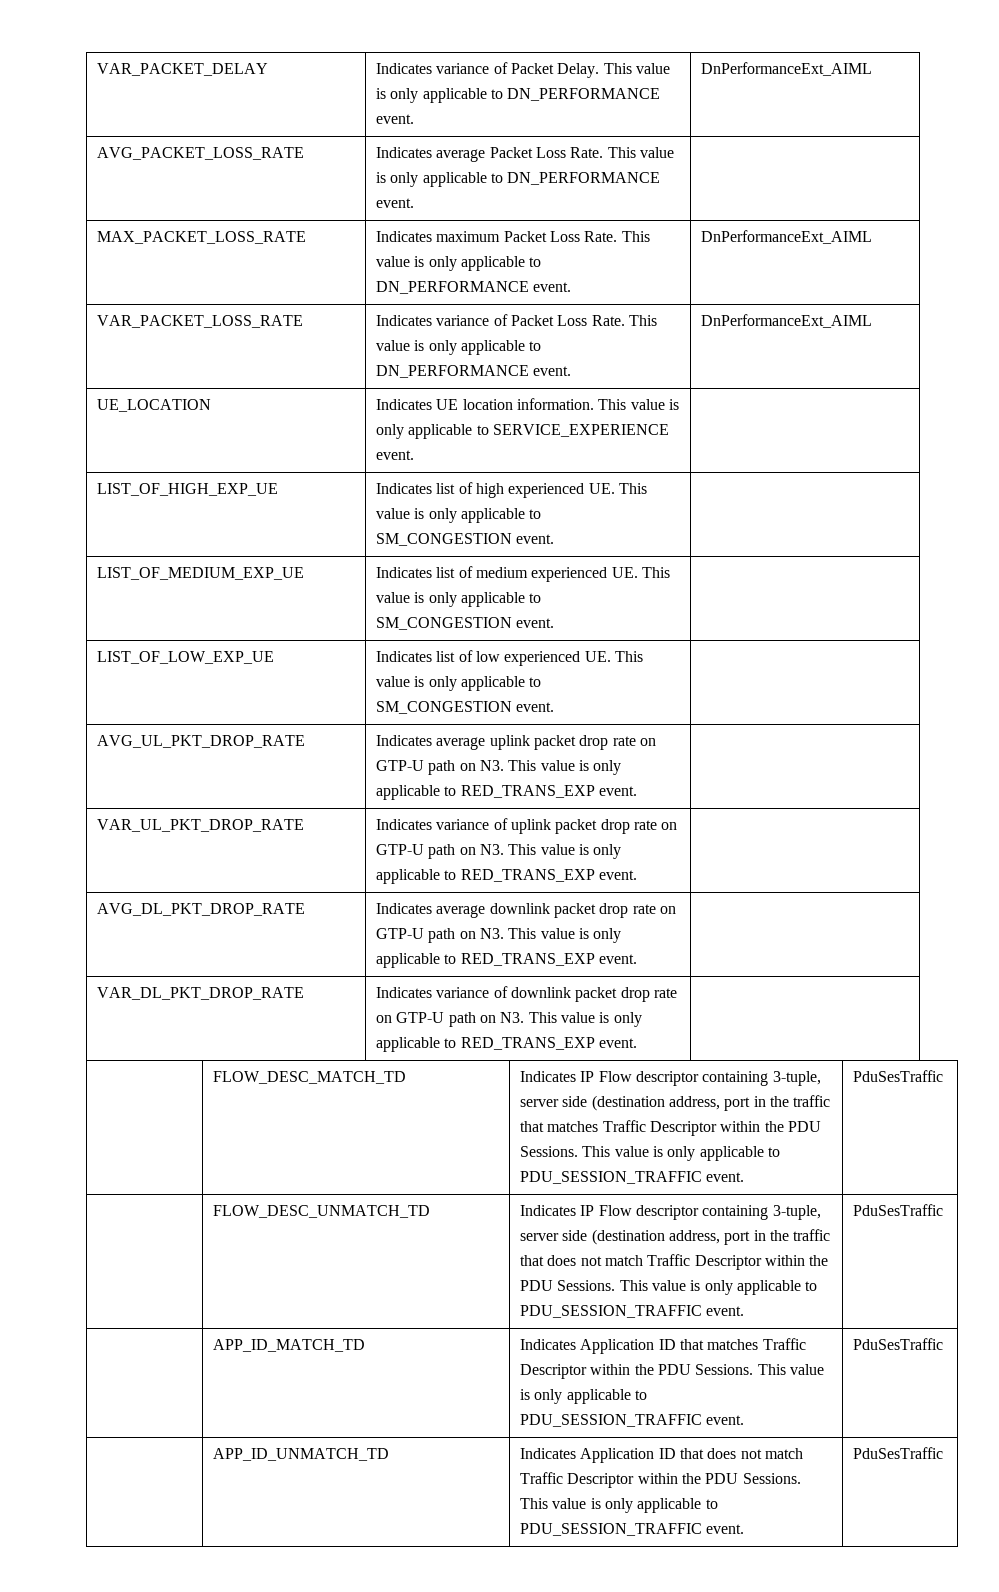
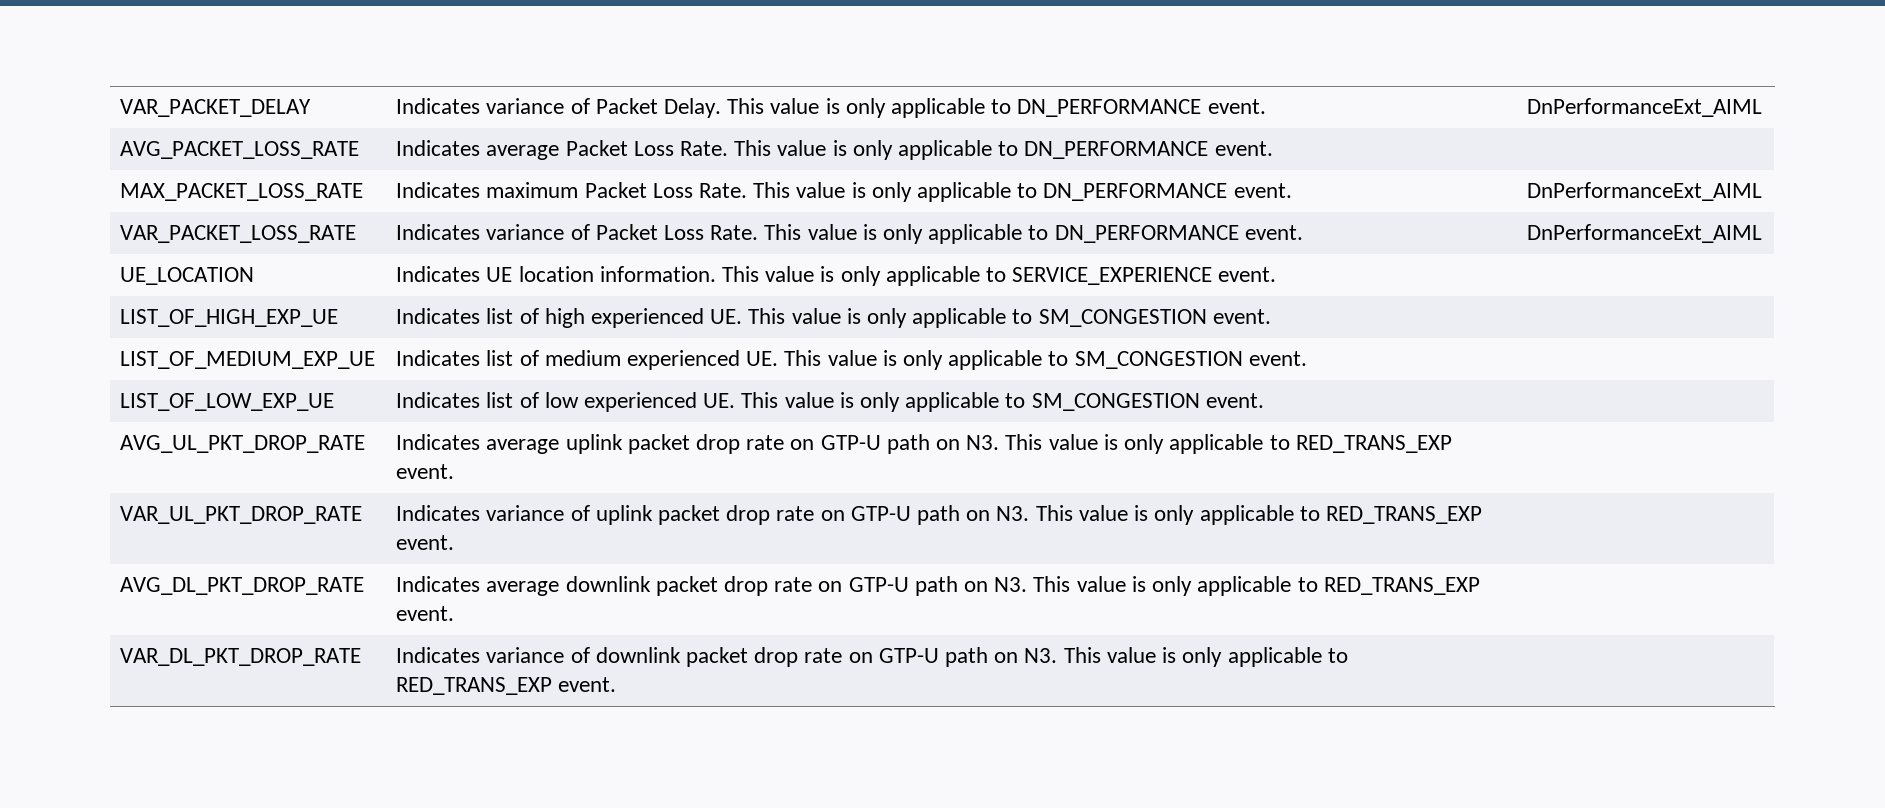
- | FLOW_DESC_MATCH_TD | Indicates IP Flow descriptor containing 3-tuple, server side (destination address, port in the traffic that matches Traffic Descriptor within the PDU Sessions. This value is only applicable to PDU_SESSION_TRAFFIC event. | PduSesTraffic
- | FLOW_DESC_UNMATCH_TD | Indicates IP Flow descriptor containing 3-tuple, server side (destination address, port in the traffic that does not match Traffic Descriptor within the PDU Sessions. This value is only applicable to PDU_SESSION_TRAFFIC event. | PduSesTraffic
- | APP_ID_MATCH_TD | Indicates Application ID that matches Traffic Descriptor within the PDU Sessions. This value is only applicable to PDU_SESSION_TRAFFIC event. | PduSesTraffic
- | APP_ID_UNMATCH_TD | Indicates Application ID that does not match Traffic Descriptor within the PDU Sessions. This value is only applicable to PDU_SESSION_TRAFFIC event. | PduSesTraffic

